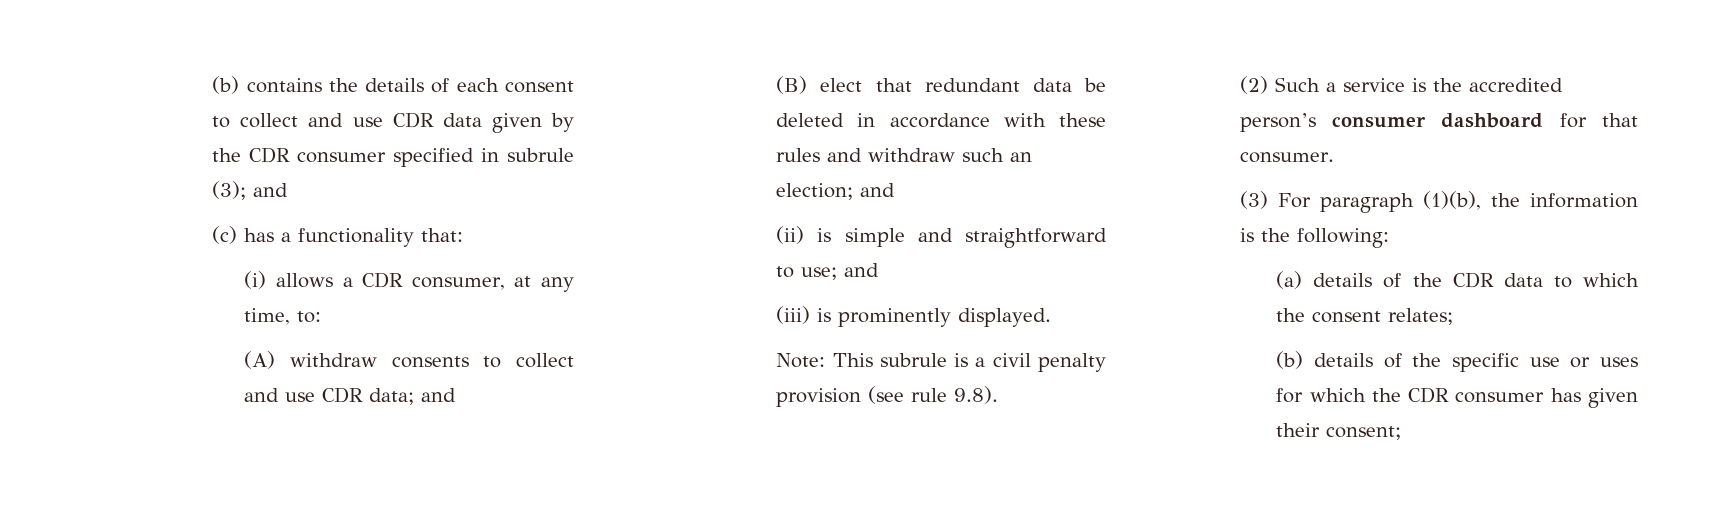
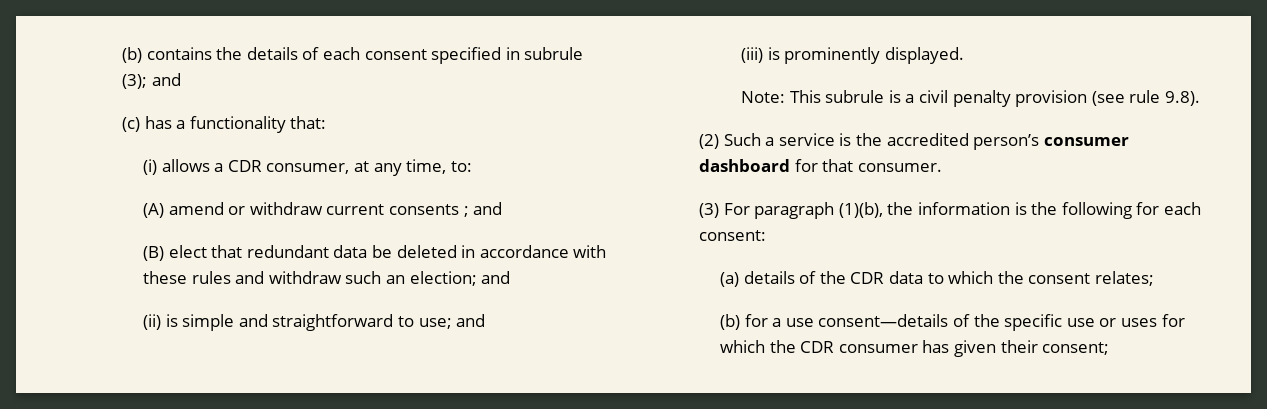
- (b) contains the details of each consent to collect and use CDR data given by the CDR consumer specified in subrule (3); and
+ (b) contains the details of each consent specified in subrule (3); and
- (A) withdraw consents to collect and use CDR data; and
+ (A) amend or withdraw current consents ; and
- (3) For paragraph (1)(b), the information is the following:
+ (3) For paragraph (1)(b), the information is the following for each consent:
- (b) details of the specific use or uses for which the CDR consumer has given their consent;
+ (b) for a use consent―details of the specific use or uses for which the CDR consumer has given their consent;

